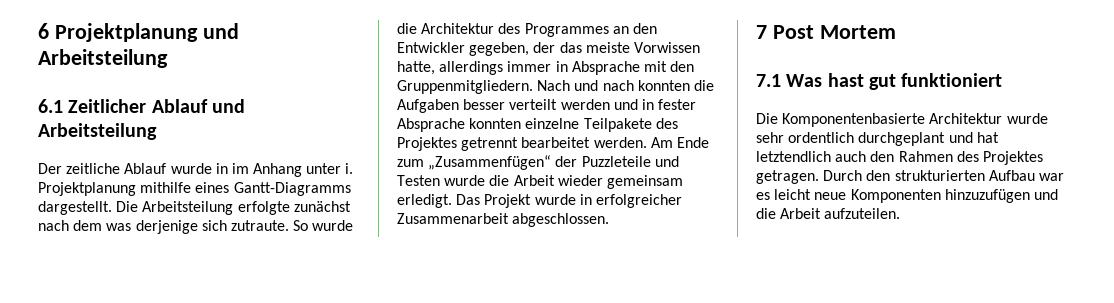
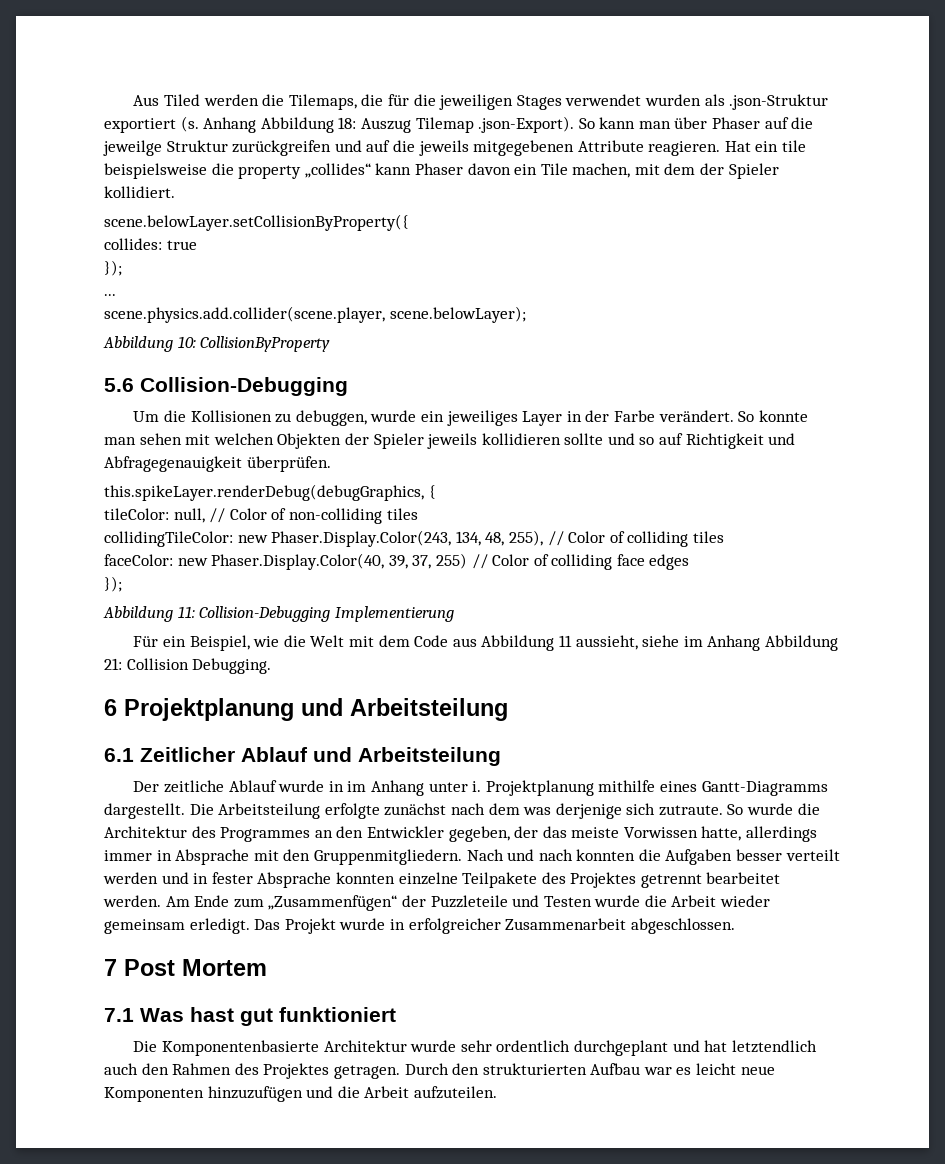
+ Aus Tiled werden die Tilemaps, die für die jeweiligen Stages verwendet wurden als .json-Struktur exportiert (s. Anhang Abbildung 18: Auszug Tilemap .json-Export). So kann man über Phaser auf die jeweilge Struktur zurückgreifen und auf die jeweils mitgegebenen Attribute reagieren. Hat ein tile beispielsweise die property „collides“ kann Phaser davon ein Tile machen, mit dem der Spieler kollidiert.
+ scene.belowLayer.setCollisionByProperty({
+ collides: true
+ });
+ ...
+ scene.physics.add.collider(scene.player, scene.belowLayer);
+ Abbildung 10: CollisionByProperty
+ 5.6 Collision-Debugging
+ Um die Kollisionen zu debuggen, wurde ein jeweiliges Layer in der Farbe verändert. So konnte man sehen mit welchen Objekten der Spieler jeweils kollidieren sollte und so auf Richtigkeit und Abfragegenauigkeit überprüfen.
+ this.spikeLayer.renderDebug(debugGraphics, {
+ tileColor: null, // Color of non-colliding tiles
+ collidingTileColor: new Phaser.Display.Color(243, 134, 48, 255), // Color of colliding tiles
+ faceColor: new Phaser.Display.Color(40, 39, 37, 255) // Color of colliding face edges
+ });
+ Abbildung 11: Collision-Debugging Implementierung
+ Für ein Beispiel, wie die Welt mit dem Code aus Abbildung 11 aussieht, siehe im Anhang Abbildung 21: Collision Debugging.

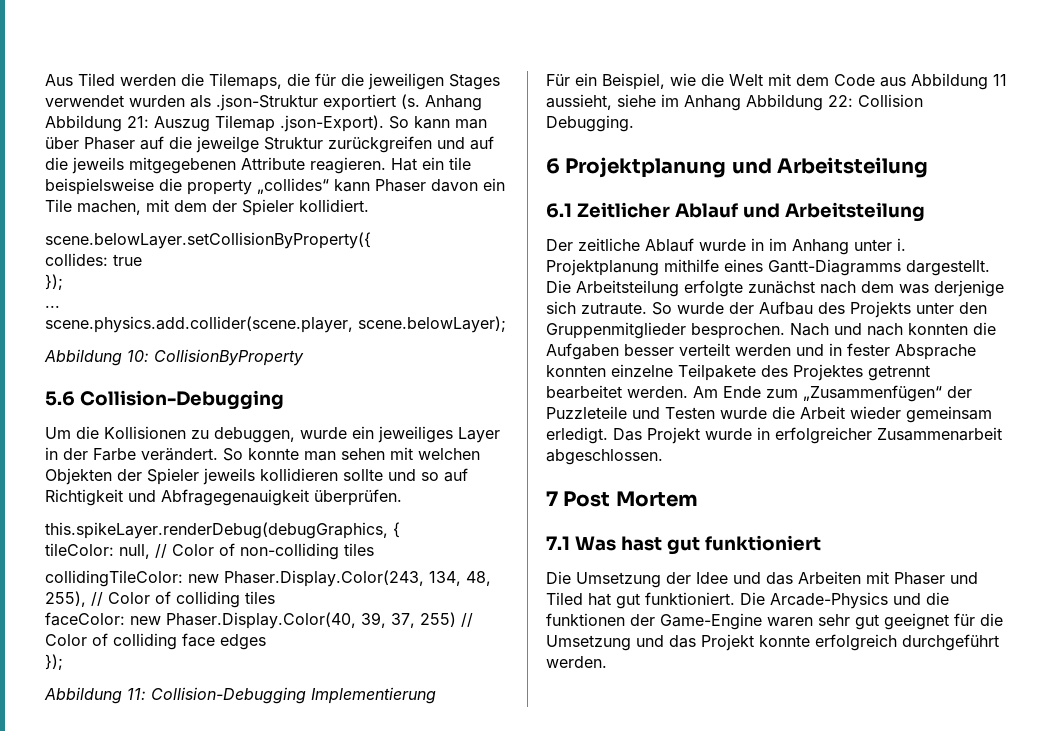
- Anhang Abbildung 18: Auszug Tilemap .json-Export). So kann man über Phaser auf die jeweilge Struktur zurückgreifen und auf die jeweils mitgegebenen Attribute reagieren.
+ Anhang Abbildung 21: Auszug Tilemap .json-Export). So kann man über Phaser auf die jeweilge Struktur zurückgreifen und auf die jeweils mitgegebenen Attribute reagieren.
- Für ein Beispiel, wie die Welt mit dem Code aus Abbildung 11 aussieht, siehe im Anhang Abbildung 21: Collision Debugging.
+ Für ein Beispiel, wie die Welt mit dem Code aus Abbildung 11 aussieht, siehe im Anhang Abbildung 22: Collision Debugging.
- So wurde die Architektur des Programmes an den Entwickler gegeben, der das meiste Vorwissen hatte, allerdings immer in Absprache mit den Gruppenmitgliedern.
+ So wurde der Aufbau des Projekts unter den Gruppenmitglieder besprochen.
- Die Komponentenbasierte Architektur wurde sehr ordentlich durchgeplant und hat letztendlich auch den Rahmen des Projektes getragen. Durch den strukturierten Aufbau war es leicht neue Komponenten hinzuzufügen und die Arbeit aufzuteilen.
+ Die Umsetzung der Idee und das Arbeiten mit Phaser und Tiled hat gut funktioniert. Die Arcade-Physics und die funktionen der Game-Engine waren sehr gut geeignet für die Umsetzung und das Projekt konnte erfolgreich durchgeführt werden.

